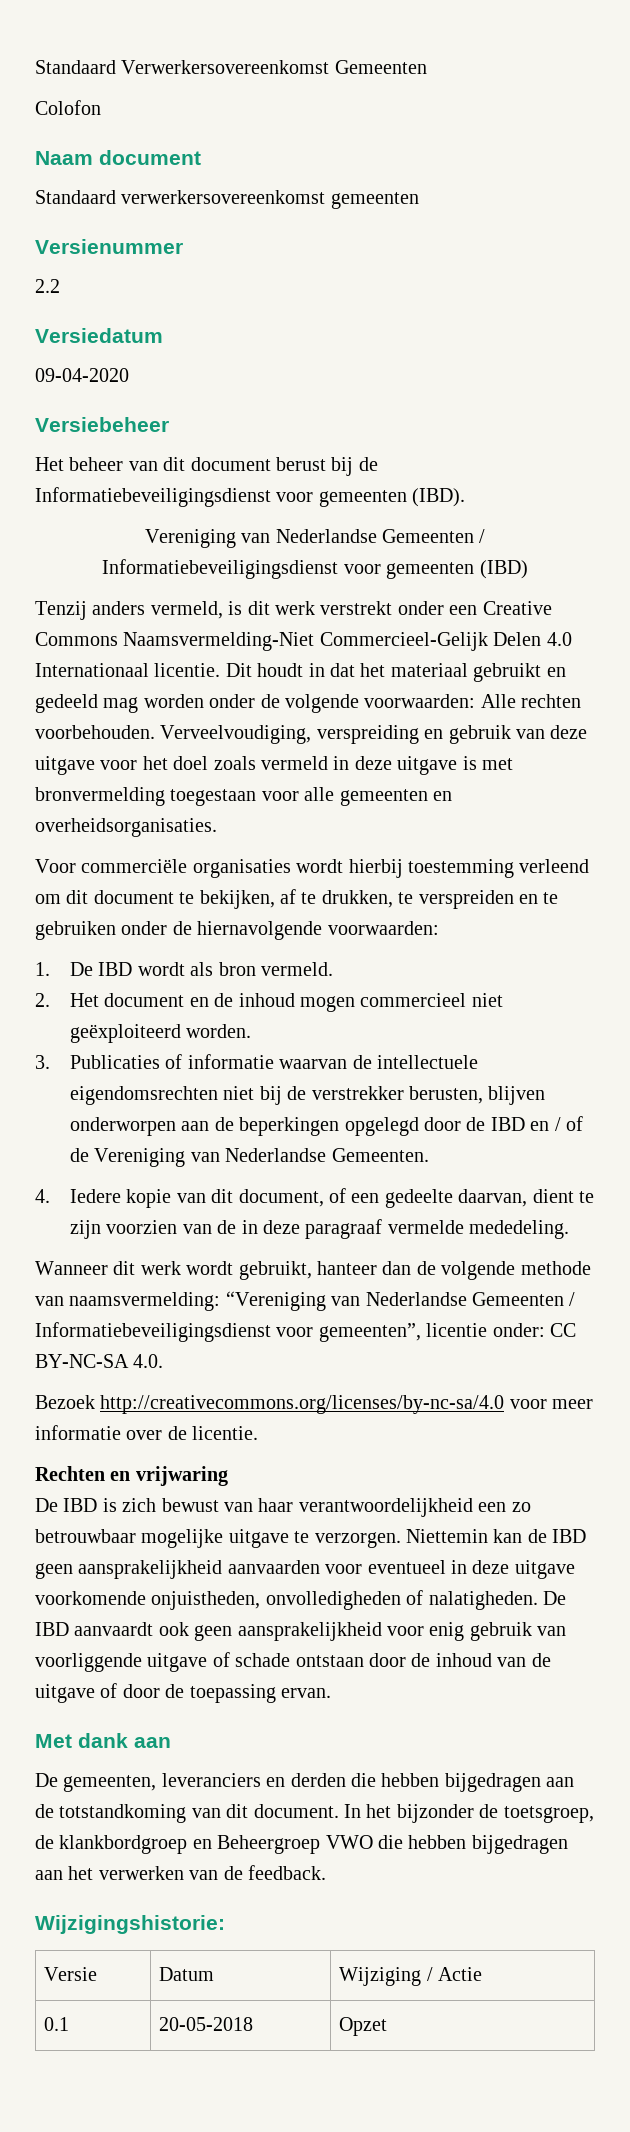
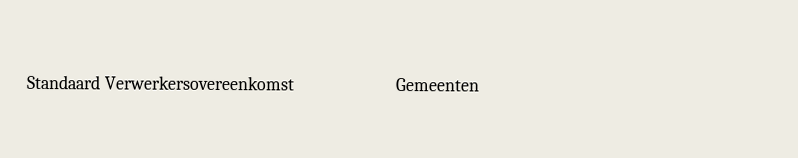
- Colofon
- Naam document
- Standaard verwerkersovereenkomst gemeenten
- Versienummer
- 2.2
- Versiedatum
- 09-04-2020
- Versiebeheer
- Het beheer van dit document berust bij de Informatiebeveiligingsdienst voor gemeenten (IBD).
- Vereniging van Nederlandse Gemeenten / Informatiebeveiligingsdienst voor gemeenten (IBD)
- Tenzij anders vermeld, is dit werk verstrekt onder een Creative Commons Naamsvermelding-Niet Commercieel-Gelijk Delen 4.0 Internationaal licentie. Dit houdt in dat het materiaal gebruikt en gedeeld mag worden onder de volgende voorwaarden: Alle rechten voorbehouden. Verveelvoudiging, verspreiding en gebruik van deze uitgave voor het doel zoals vermeld in deze uitgave is met bronvermelding toegestaan voor alle gemeenten en overheidsorganisaties.
- Voor commerciële organisaties wordt hierbij toestemming verleend om dit document te bekijken, af te drukken, te verspreiden en te gebruiken onder de hiernavolgende voorwaarden:
- 1. De IBD wordt als bron vermeld.
- 2. Het document en de inhoud mogen commercieel niet geëxploiteerd worden.
- 3. Publicaties of informatie waarvan de intellectuele eigendomsrechten niet bij de verstrekker berusten, blijven onderworpen aan de beperkingen opgelegd door de IBD en / of de Vereniging van Nederlandse Gemeenten.
- 4. Iedere kopie van dit document, of een gedeelte daarvan, dient te zijn voorzien van de in deze paragraaf vermelde mededeling.
- Wanneer dit werk wordt gebruikt, hanteer dan de volgende methode van naamsvermelding: “Vereniging van Nederlandse Gemeenten / Informatiebeveiligingsdienst voor gemeenten”, licentie onder: CC BY-NC-SA 4.0.
- Bezoek http://creativecommons.org/licenses/by-nc-sa/4.0 voor meer informatie over de licentie.
- Rechten en vrijwaring
- De IBD is zich bewust van haar verantwoordelijkheid een zo betrouwbaar mogelijke uitgave te verzorgen. Niettemin kan de IBD geen aansprakelijkheid aanvaarden voor eventueel in deze uitgave voorkomende onjuistheden, onvolledigheden of nalatigheden. De IBD aanvaardt ook geen aansprakelijkheid voor enig gebruik van voorliggende uitgave of schade ontstaan door de inhoud van de uitgave of door de toepassing ervan.
- Met dank aan
- De gemeenten, leveranciers en derden die hebben bijgedragen aan de totstandkoming van dit document. In het bijzonder de toetsgroep, de klankbordgroep en Beheergroep VWO die hebben bijgedragen aan het verwerken van de feedback.
- Wijzigingshistorie:
- Versie | Datum | Wijziging / Actie
- 0.1 | 20-05-2018 | Opzet

